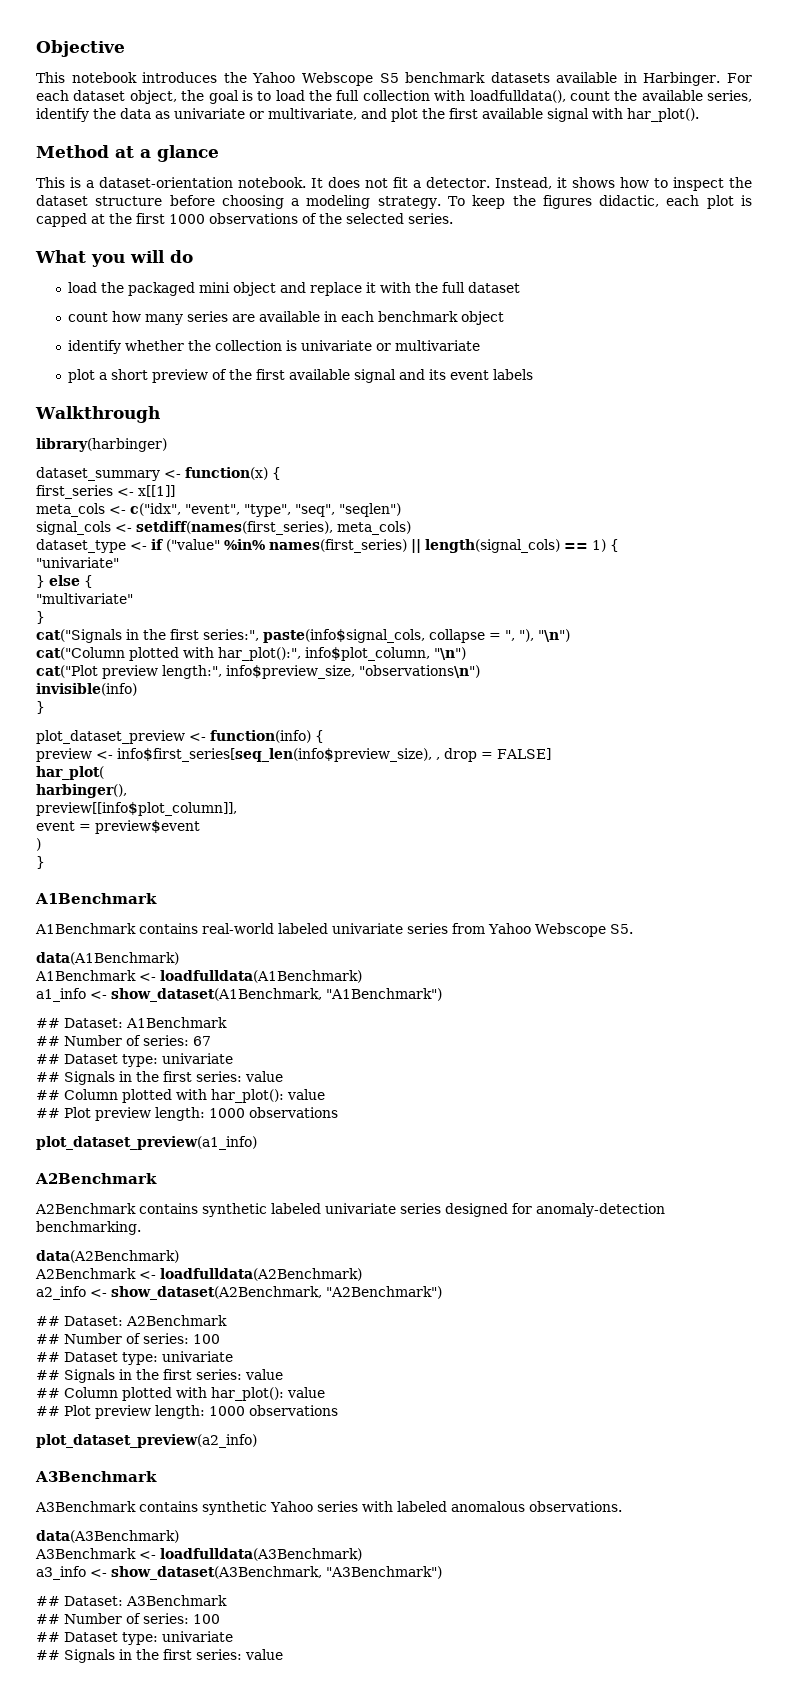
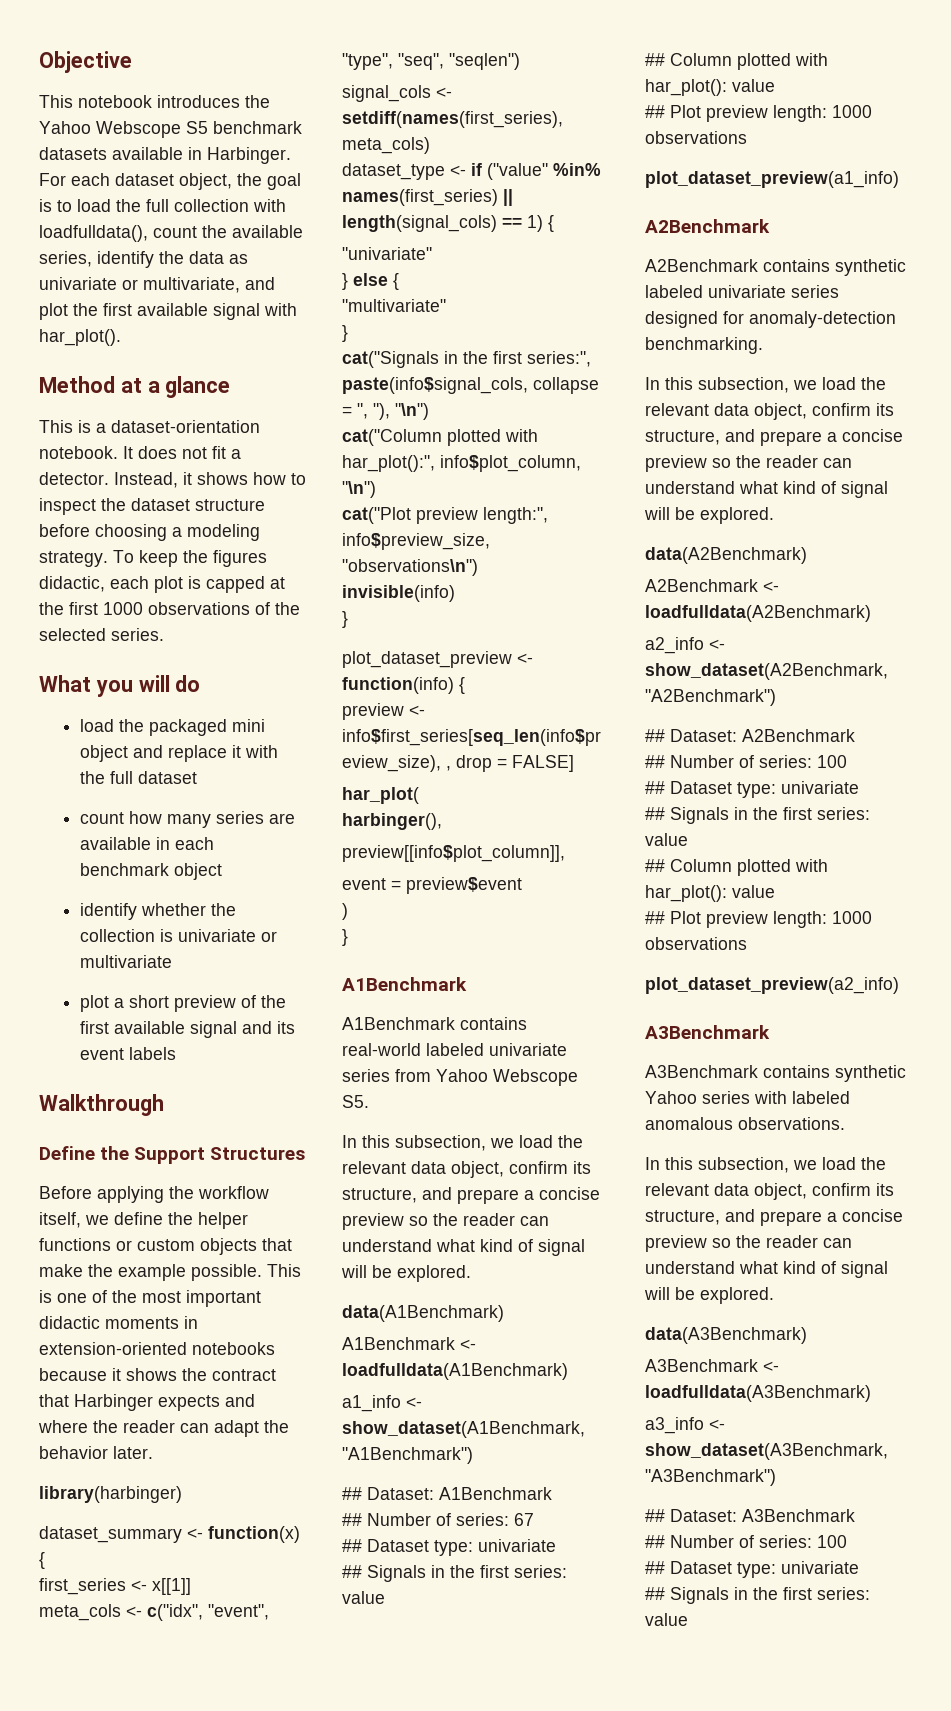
+ Define the Support Structures
+ Before applying the workflow itself, we define the helper functions or custom objects that make the example possible. This is one of the most important didactic moments in extension-oriented notebooks because it shows the contract that Harbinger expects and where the reader can adapt the behavior later.
  A1Benchmark contains real-world labeled univariate series from Yahoo Webscope S5.
+ In this subsection, we load the relevant data object, confirm its structure, and prepare a concise preview so the reader can understand what kind of signal will be explored.
  A2Benchmark contains synthetic labeled univariate series designed for anomaly-detection benchmarking.
+ In this subsection, we load the relevant data object, confirm its structure, and prepare a concise preview so the reader can understand what kind of signal will be explored.
  A3Benchmark contains synthetic Yahoo series with labeled anomalous observations.
+ In this subsection, we load the relevant data object, confirm its structure, and prepare a concise preview so the reader can understand what kind of signal will be explored.

